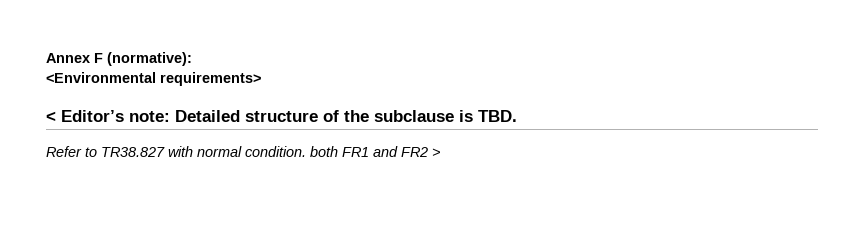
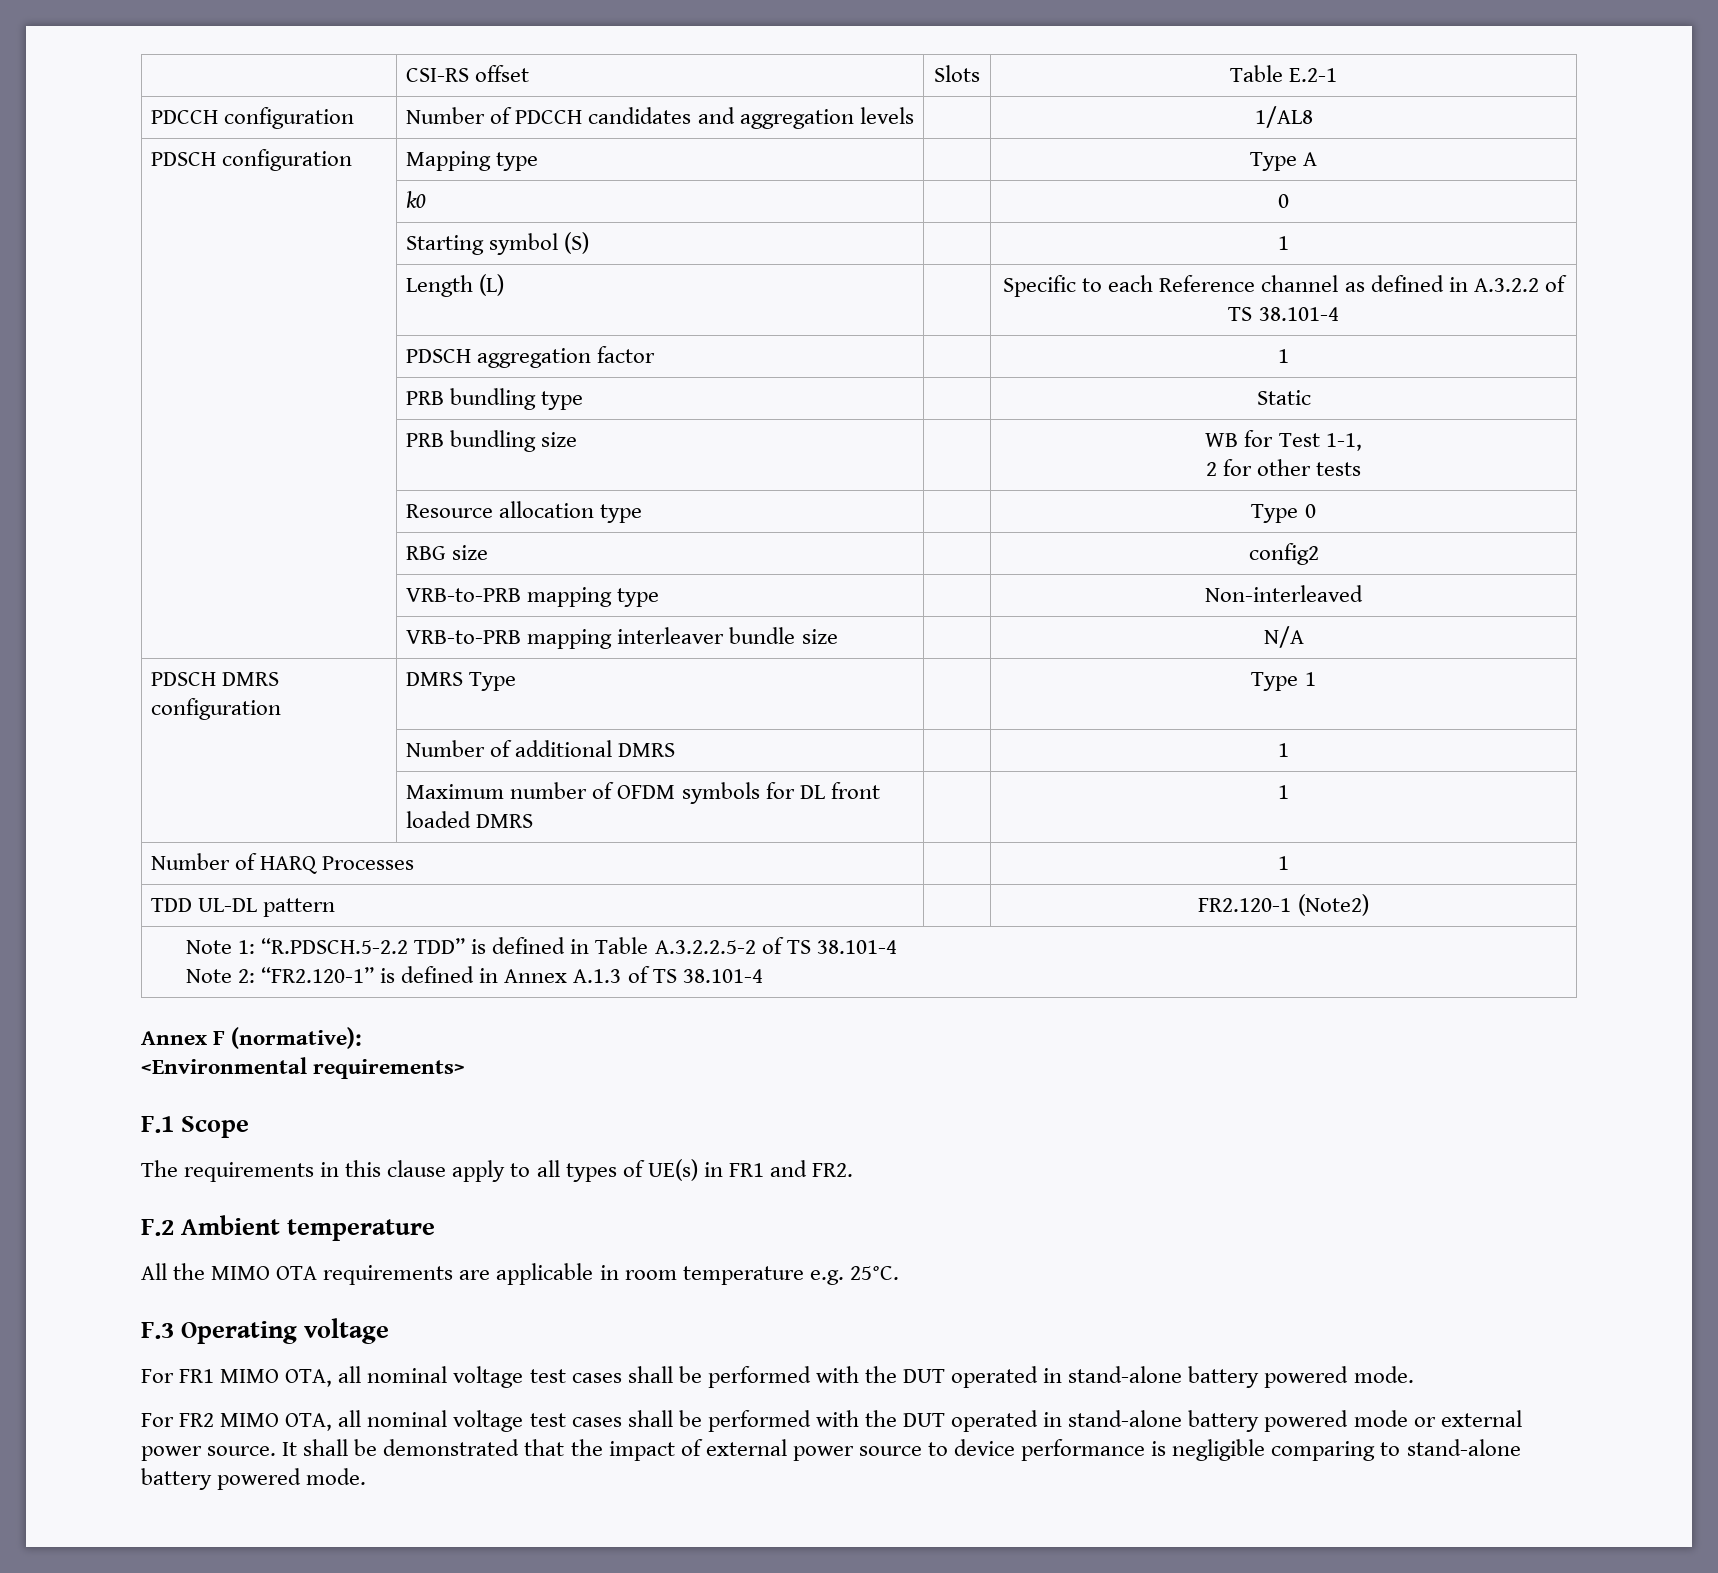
+ | CSI-RS offset | Slots | Table E.2-1
+ PDCCH configuration | Number of PDCCH candidates and aggregation levels | | 1/AL8
+ PDSCH configuration | Mapping type | | Type A
+ | k0 | | 0
+ | Starting symbol (S) | | 1
+ | Length (L) | | Specific to each Reference channel as defined in A.3.2.2 of TS 38.101-4
+ | PDSCH aggregation factor | | 1
+ | PRB bundling type | | Static
+ | PRB bundling size | | WB for Test 1-1,
+ 2 for other tests
+ | Resource allocation type | | Type 0
+ | RBG size | | config2
+ | VRB-to-PRB mapping type | | Non-interleaved
+ | VRB-to-PRB mapping interleaver bundle size | | N/A
+ PDSCH DMRS configuration | DMRS Type | | Type 1
+ | Number of additional DMRS | | 1
+ | Maximum number of OFDM symbols for DL front loaded DMRS | | 1
+ Number of HARQ Processes | | 1
+ TDD UL-DL pattern | | FR2.120-1 (Note2)
+ Note 1: “R.PDSCH.5-2.2 TDD” is defined in Table A.3.2.2.5-2 of TS 38.101-4
+ Note 2: “FR2.120-1” is defined in Annex A.1.3 of TS 38.101-4
- < Editor’s note: Detailed structure of the subclause is TBD.
- Refer to TR38.827 with normal condition. both FR1 and FR2 >
+ F.1 Scope
+ The requirements in this clause apply to all types of UE(s) in FR1 and FR2.
+ F.2 Ambient temperature
+ All the MIMO OTA requirements are applicable in room temperature e.g. 25°C.
+ F.3 Operating voltage
+ For FR1 MIMO OTA, all nominal voltage test cases shall be performed with the DUT operated in stand-alone battery powered mode.
+ For FR2 MIMO OTA, all nominal voltage test cases shall be performed with the DUT operated in stand-alone battery powered mode or external power source. It shall be demonstrated that the impact of external power source to device performance is negligible comparing to stand-alone battery powered mode.

